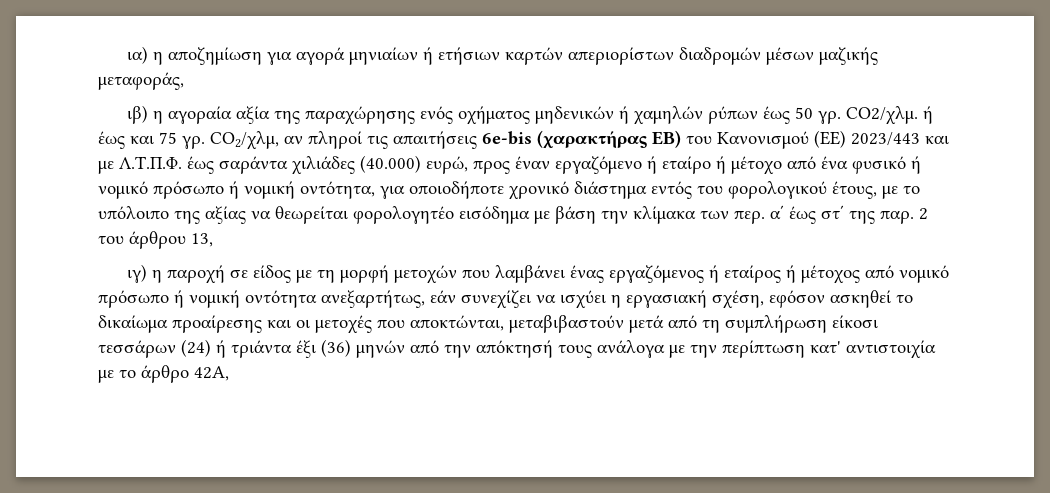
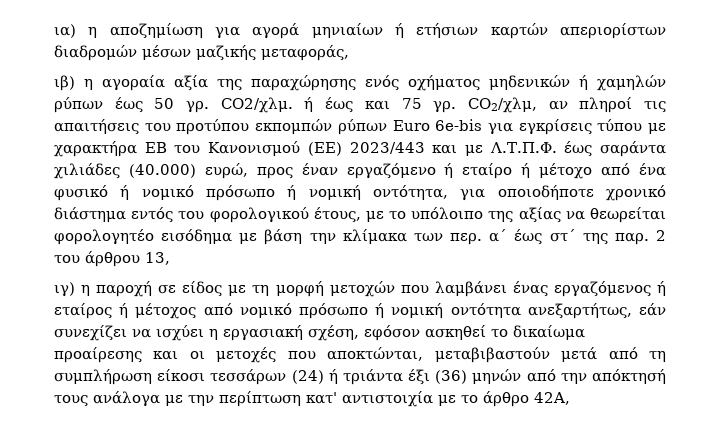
- CO2/χλμ, αν πληροί τις απαιτήσεις 6e-bis (χαρακτήρας ΕΒ) του Κανονισμού (ΕΕ) 2023/443 και με Λ.Τ.Π.Φ. έως σαράντα χιλιάδες (40.000) ευρώ, προς έναν εργαζόμενο ή εταίρο ή μέτοχο από ένα φυσικό ή νομικό πρόσωπο ή νομική οντότητα, για οποιοδήποτε χρονικό διάστημα εντός του φορολογικού έτους, με το υπόλοιπο της αξίας να θεωρείται φορολογητέο εισόδημα με βάση την κλίμακα των περ. α΄ έως στ΄ της παρ.
+ CO2/χλμ, αν πληροί τις απαιτήσεις του προτύπου εκπομπών ρύπων Euro 6e-bis για εγκρίσεις τύπου με χαρακτήρα ΕΒ του Κανονισμού (ΕΕ) 2023/443 και με Λ.Τ.Π.Φ. έως σαράντα χιλιάδες (40.000) ευρώ, προς έναν εργαζόμενο ή εταίρο ή μέτοχο από ένα φυσικό ή νομικό πρόσωπο ή νομική οντότητα, για οποιοδήποτε χρονικό διάστημα εντός του φορολογικού έτους, με το υπόλοιπο της αξίας να θεωρείται φορολογητέο εισόδημα με βάση την κλίμακα των περ. α΄ έως στ΄ της παρ.

